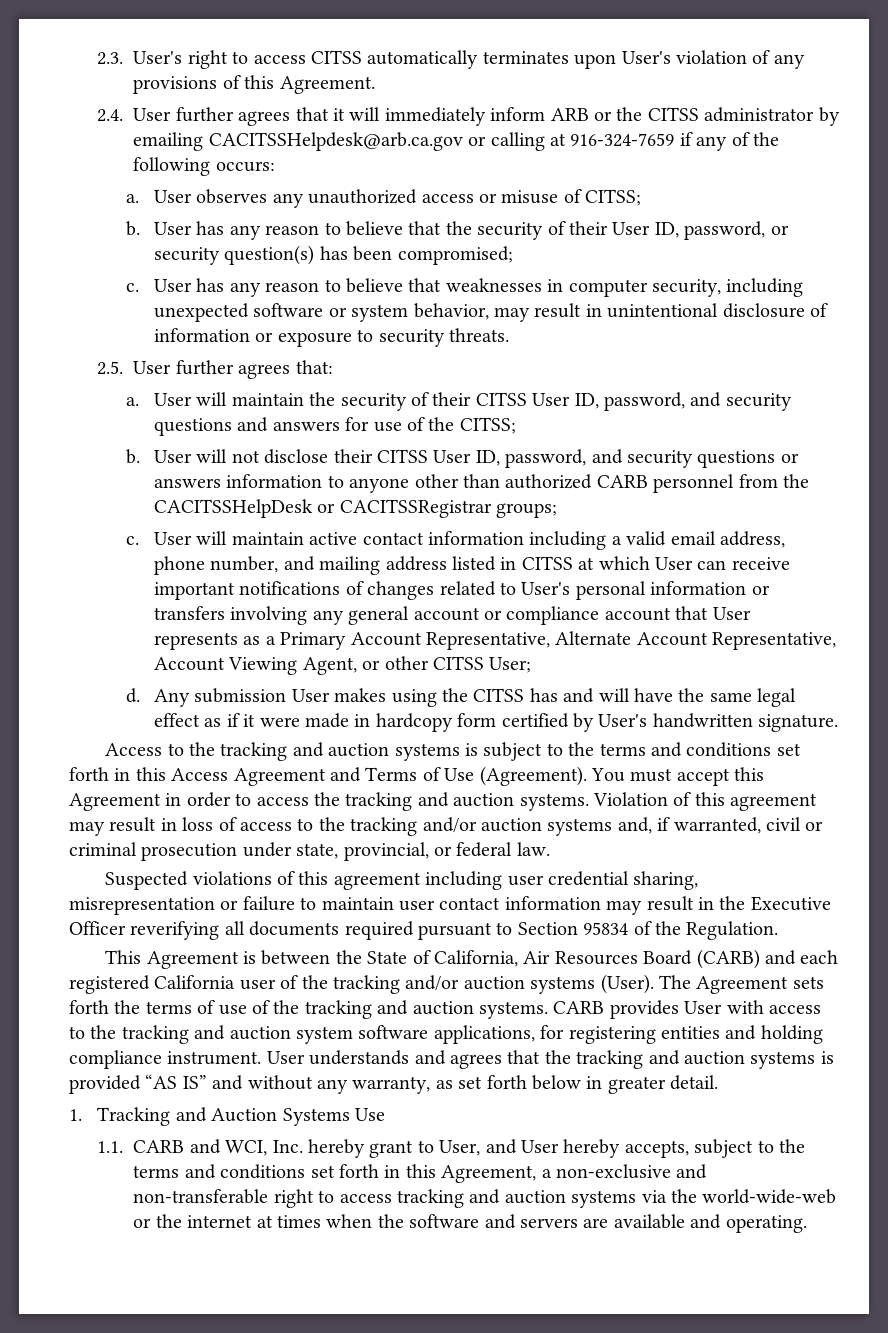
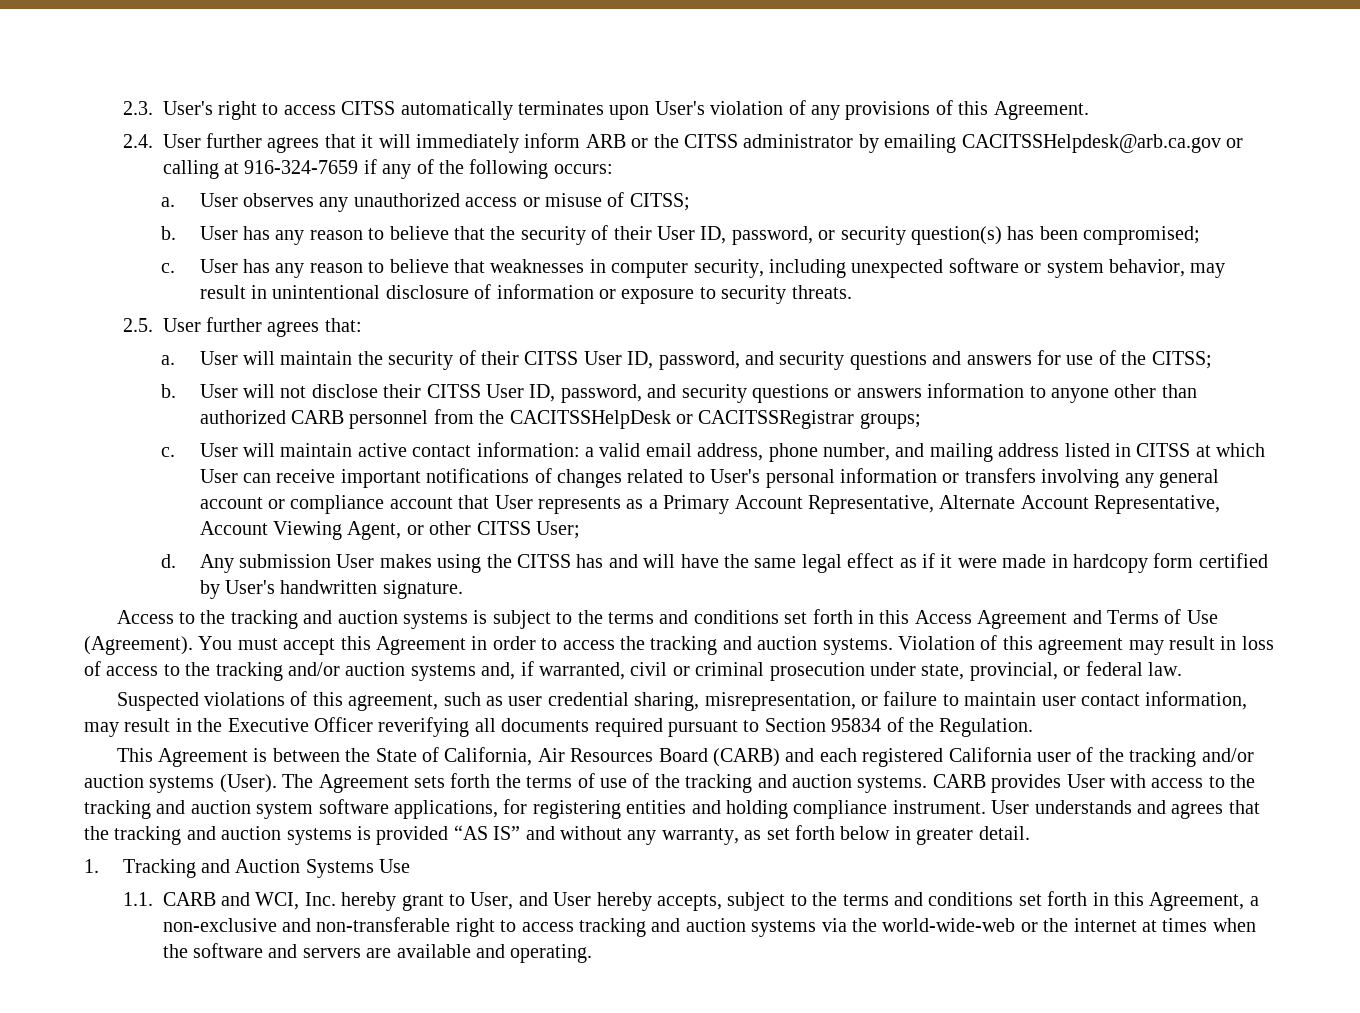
- User will maintain active contact information including a valid email address, phone number, and mailing address listed in CITSS at which User can receive important notifications of changes related to User's personal information or transfers involving any general account or compliance account that User represents as a Primary Account Representative, Alternate Account Representative, Account Viewing Agent, or other CITSS User;
+ User will maintain active contact information: a valid email address, phone number, and mailing address listed in CITSS at which User can receive important notifications of changes related to User's personal information or transfers involving any general account or compliance account that User represents as a Primary Account Representative, Alternate Account Representative, Account Viewing Agent, or other CITSS User;
- Suspected violations of this agreement including user credential sharing, misrepresentation or failure to maintain user contact information may result in the Executive Officer reverifying all documents required pursuant to Section 95834 of the Regulation.
+ Suspected violations of this agreement, such as user credential sharing, misrepresentation, or failure to maintain user contact information, may result in the Executive Officer reverifying all documents required pursuant to Section 95834 of the Regulation.

